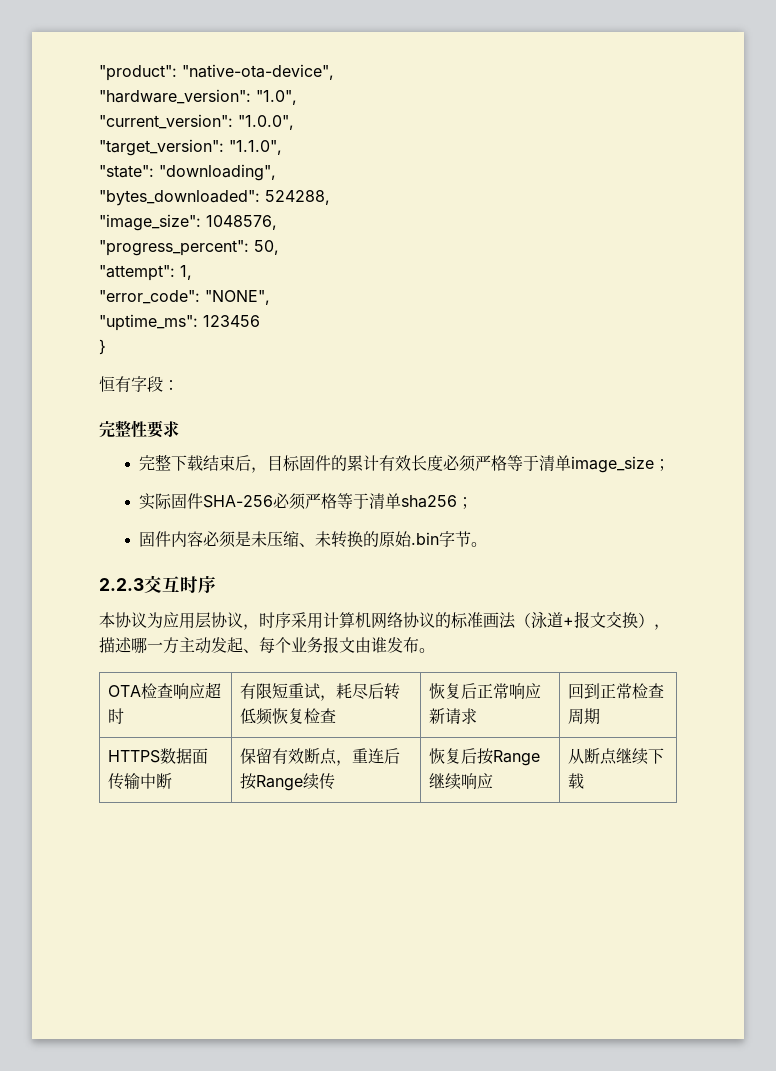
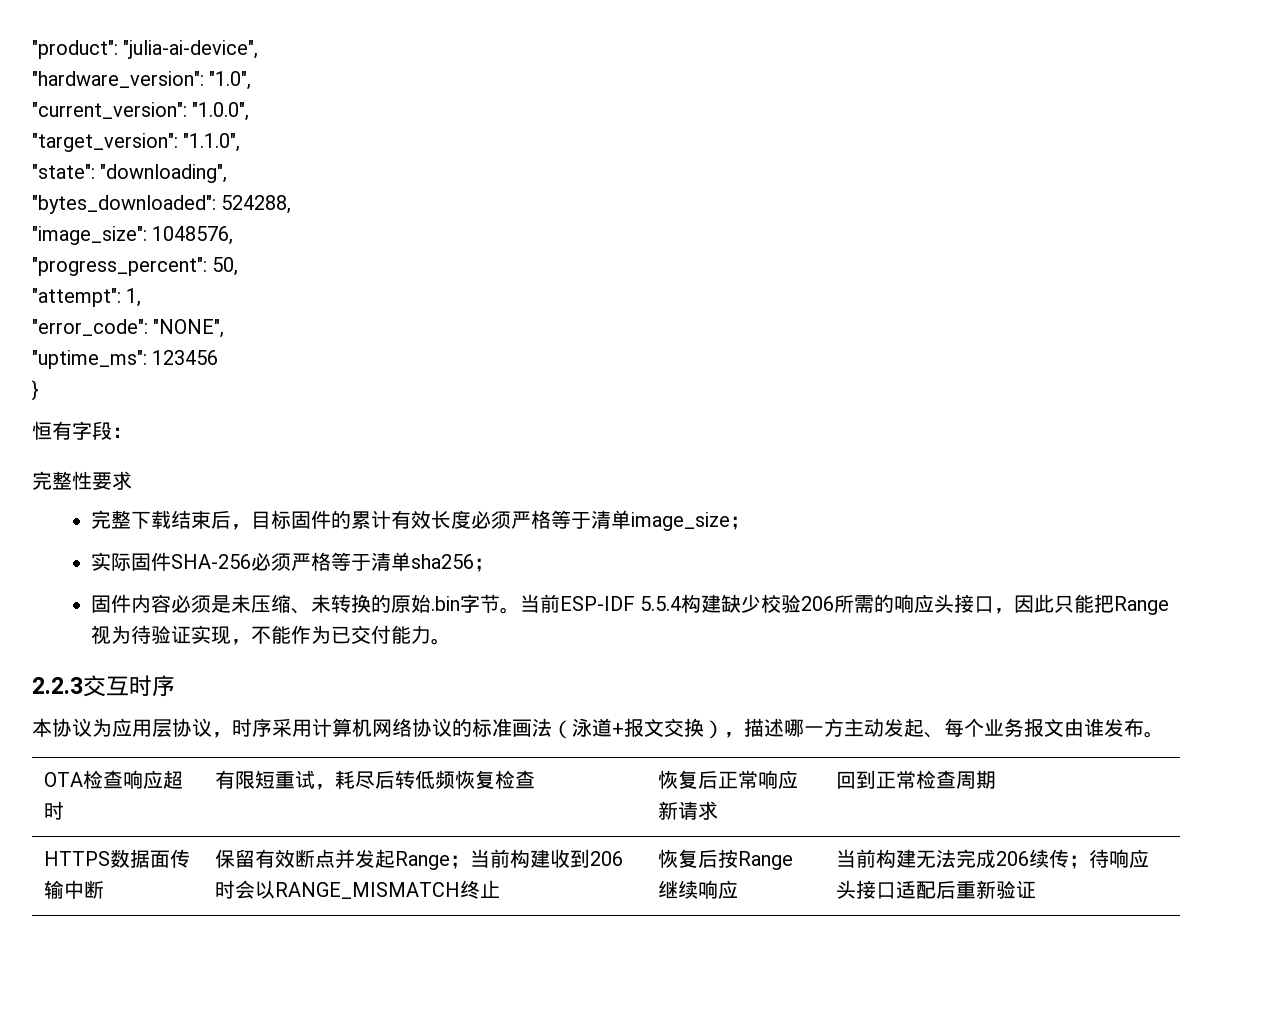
- "product": "native-ota-device",
+ "product": "julia-ai-device",
+ 当前ESP-IDF 5.5.4构建缺少校验206所需的响应头接口，因此只能把Range视为待验证实现，不能作为已交付能力。
- HTTPS数据面传输中断 | 保留有效断点，重连后按Range续传 | 恢复后按Range继续响应 | 从断点继续下载
+ HTTPS数据面传输中断 | 保留有效断点并发起Range；当前构建收到206时会以RANGE_MISMATCH终止 | 恢复后按Range继续响应 | 当前构建无法完成206续传；待响应头接口适配后重新验证

